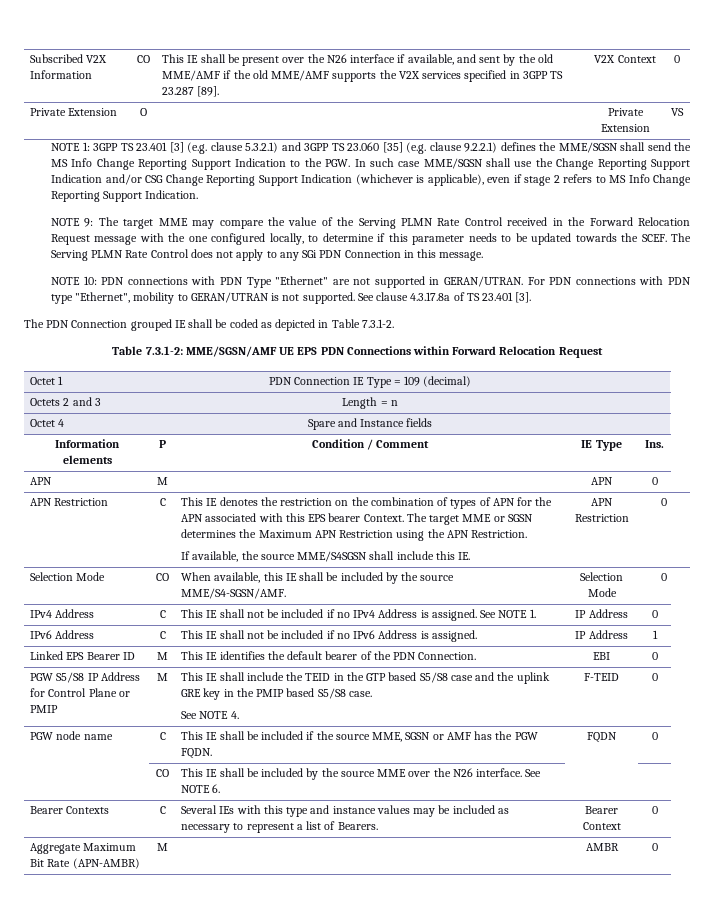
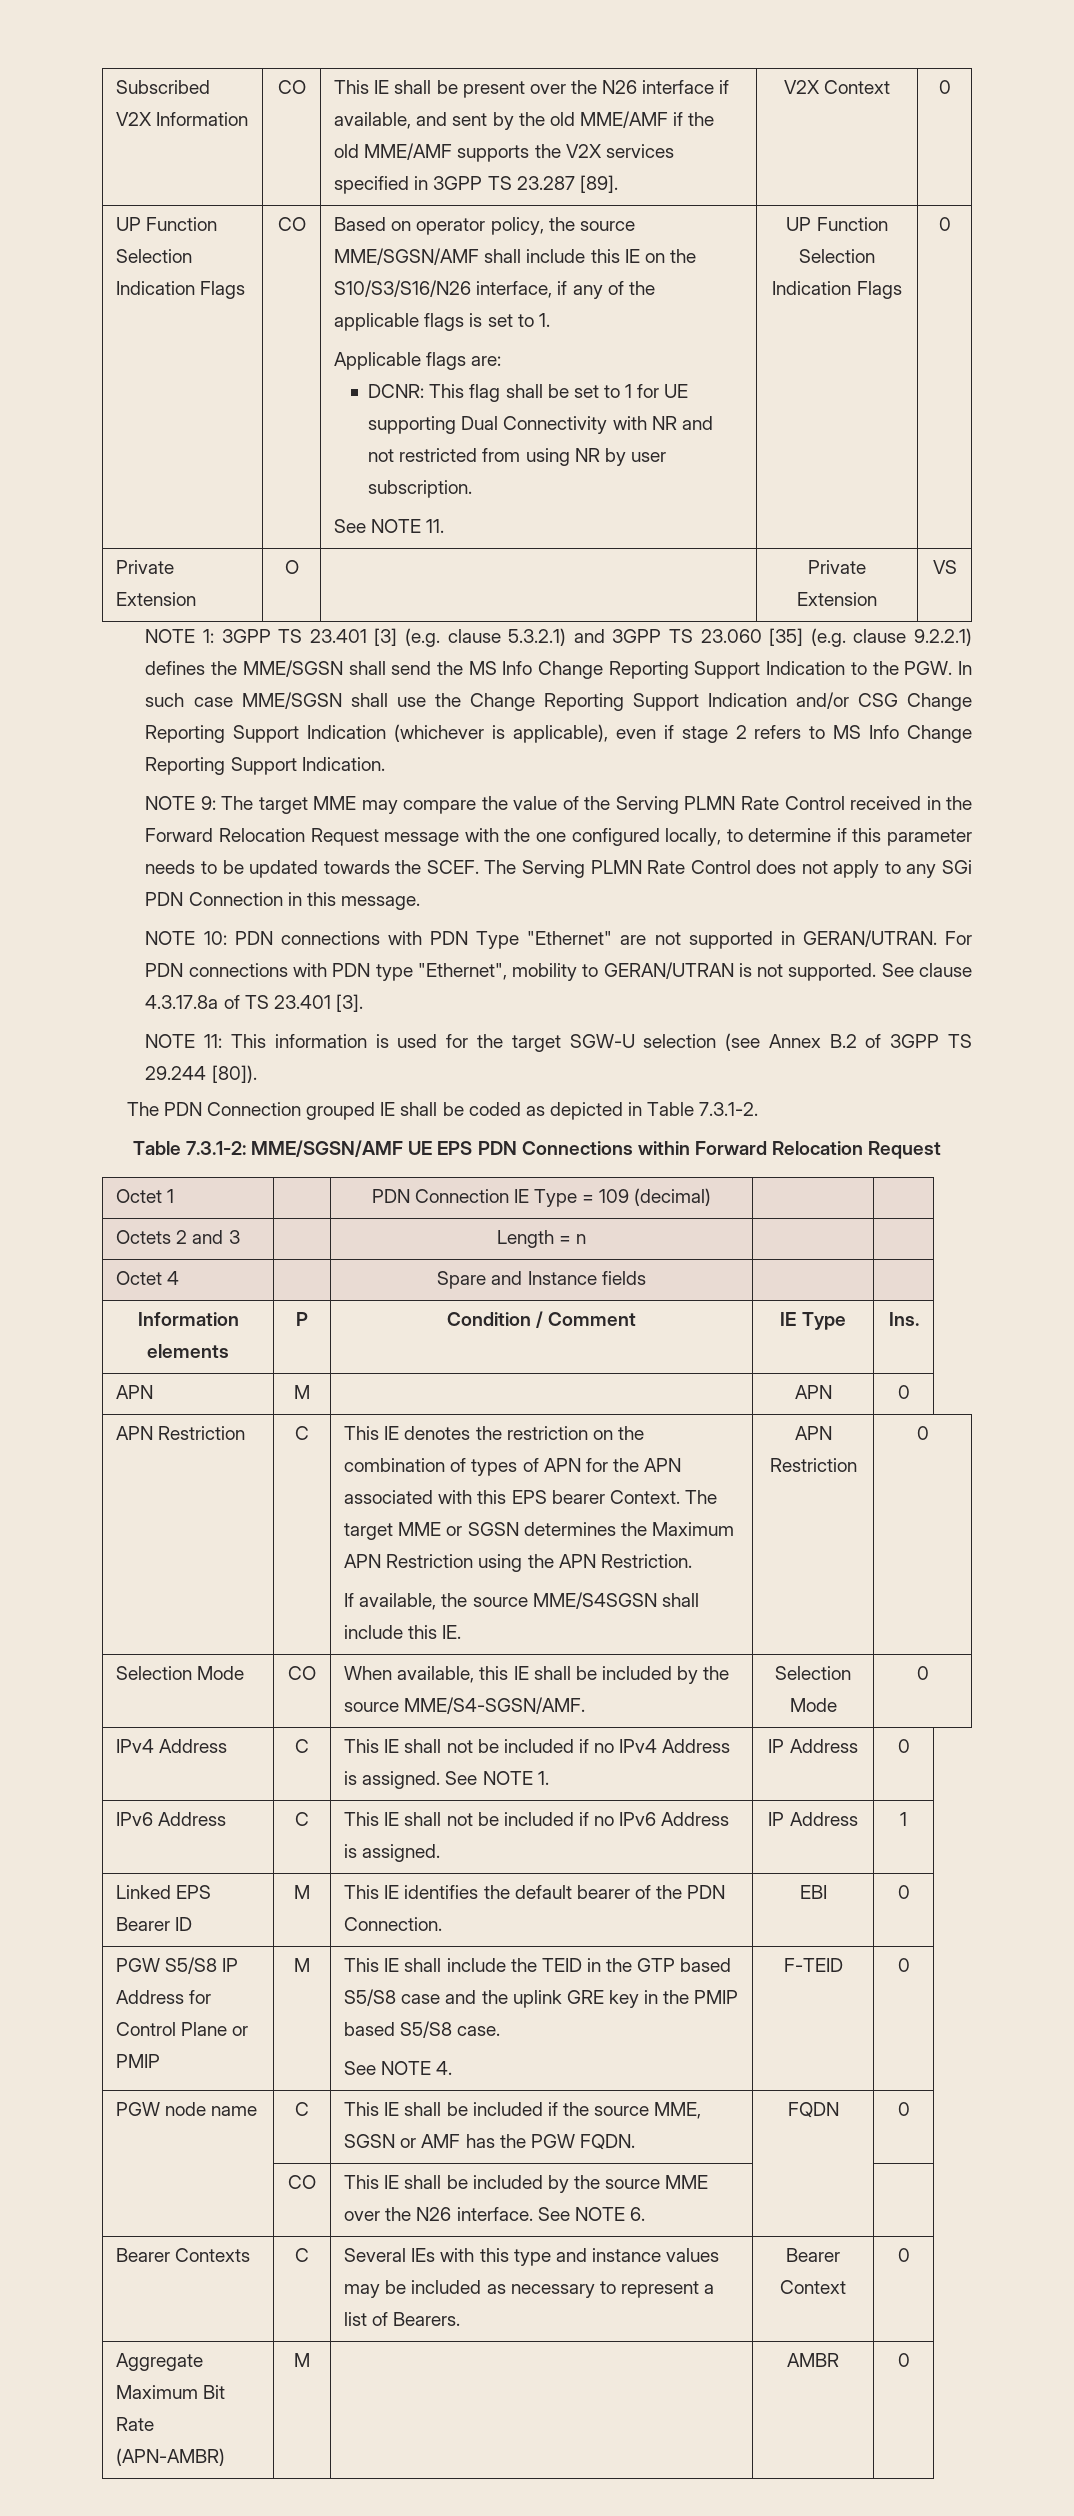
+ UP Function Selection Indication Flags | CO | Based on operator policy, the source MME/SGSN/AMF shall include this IE on the S10/S3/S16/N26 interface, if any of the applicable flags is set to 1.
+ Applicable flags are:
+ DCNR: This flag shall be set to 1 for UE supporting Dual Connectivity with NR and not restricted from using NR by user subscription.
+ See NOTE 11. | UP Function Selection Indication Flags | 0
+ NOTE 11: This information is used for the target SGW-U selection (see Annex B.2 of 3GPP TS 29.244 [80]).

